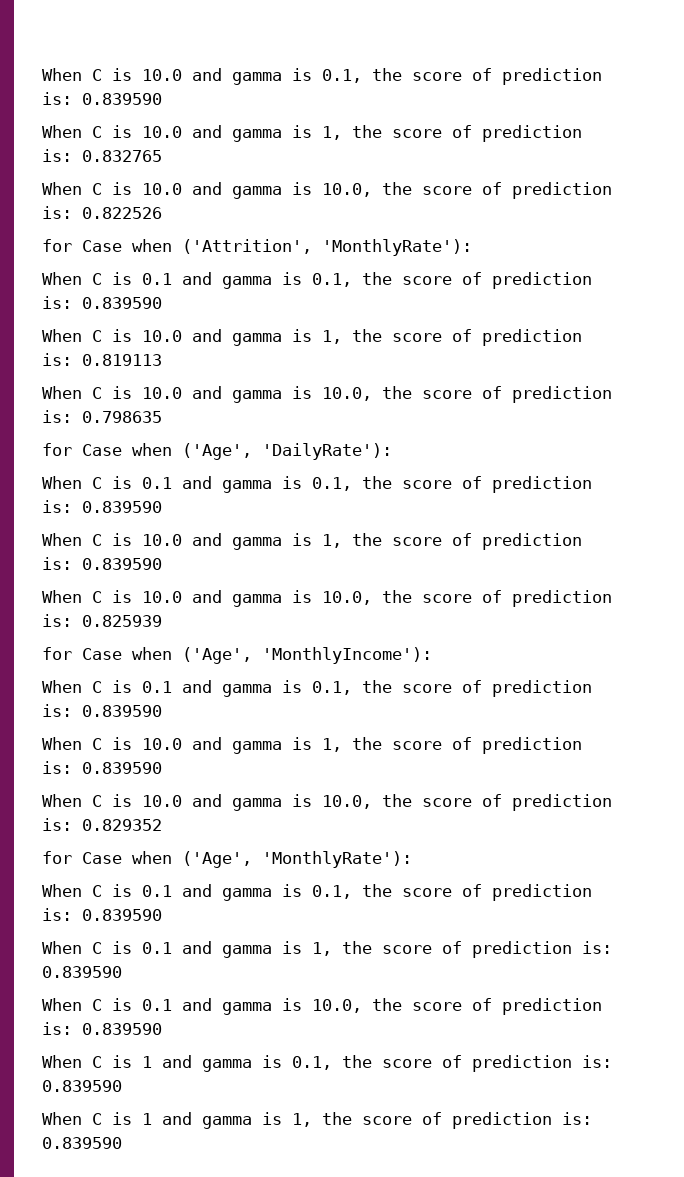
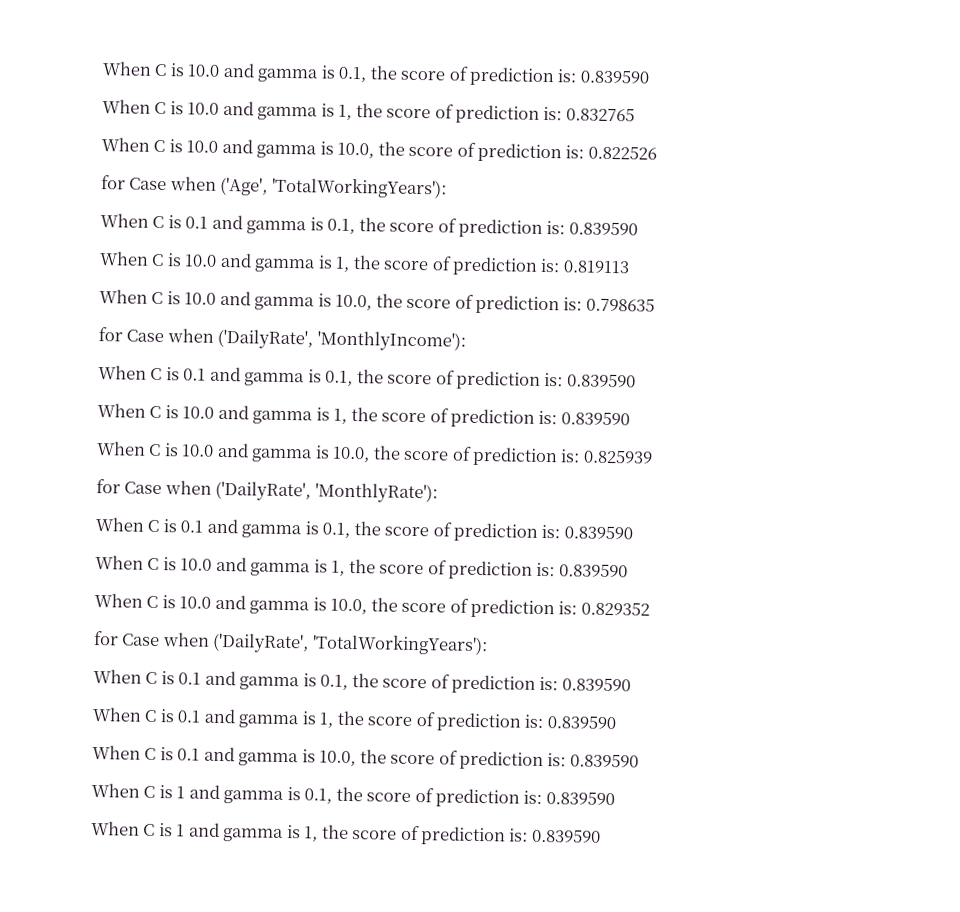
- for Case when ('Attrition', 'MonthlyRate'):
+ for Case when ('Age', 'TotalWorkingYears'):
- for Case when ('Age', 'DailyRate'):
+ for Case when ('DailyRate', 'MonthlyIncome'):
- for Case when ('Age', 'MonthlyIncome'):
+ for Case when ('DailyRate', 'MonthlyRate'):
- for Case when ('Age', 'MonthlyRate'):
+ for Case when ('DailyRate', 'TotalWorkingYears'):

